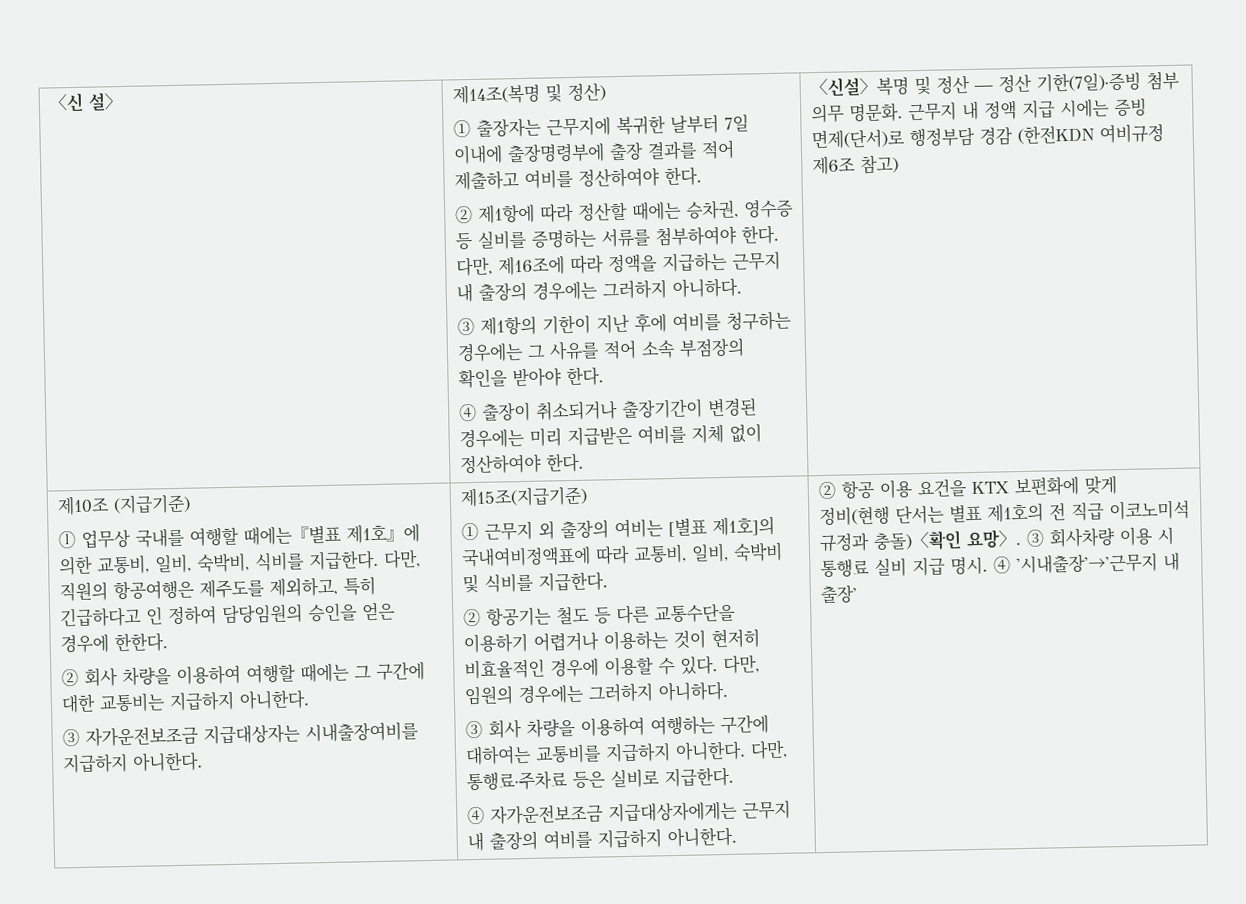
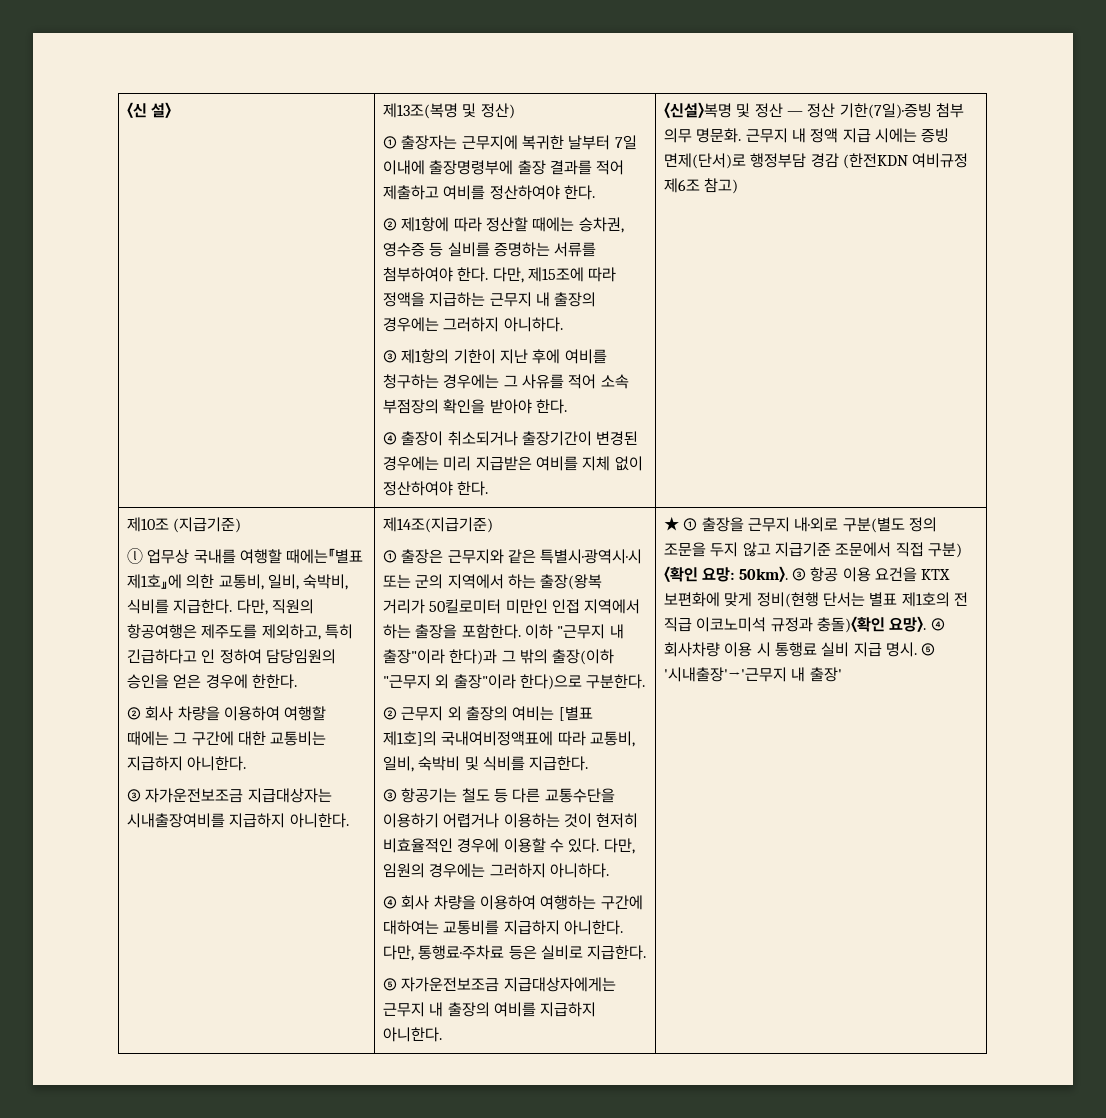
- 제14조(복명 및 정산)
+ 제13조(복명 및 정산)
- 다만, 제16조에 따라 정액을 지급하는 근무지 내 출장의 경우에는 그러하지 아니하다.
+ 다만, 제15조에 따라 정액을 지급하는 근무지 내 출장의 경우에는 그러하지 아니하다.
- 제15조(지급기준)
- ① 근무지 외 출장의 여비는 [별표 제1호]의 국내여비정액표에 따라 교통비, 일비, 숙박비 및 식비를 지급한다.
+ 제14조(지급기준)
+ ① 출장은 근무지와 같은 특별시·광역시·시 또는 군의 지역에서 하는 출장(왕복 거리가 50킬로미터 미만인 인접 지역에서 하는 출장을 포함한다. 이하 "근무지 내 출장"이라 한다)과 그 밖의 출장(이하 "근무지 외 출장"이라 한다)으로 구분한다.
+ ② 근무지 외 출장의 여비는 [별표 제1호]의 국내여비정액표에 따라 교통비, 일비, 숙박비 및 식비를 지급한다.
- ② 항공기는 철도 등 다른 교통수단을 이용하기 어렵거나 이용하는 것이 현저히 비효율적인 경우에 이용할 수 있다.
+ ③ 항공기는 철도 등 다른 교통수단을 이용하기 어렵거나 이용하는 것이 현저히 비효율적인 경우에 이용할 수 있다.
- ③ 회사 차량을 이용하여 여행하는 구간에 대하여는 교통비를 지급하지 아니한다.
+ ④ 회사 차량을 이용하여 여행하는 구간에 대하여는 교통비를 지급하지 아니한다.
- ④ 자가운전보조금 지급대상자에게는 근무지 내 출장의 여비를 지급하지 아니한다.
+ ⑤ 자가운전보조금 지급대상자에게는 근무지 내 출장의 여비를 지급하지 아니한다.
- ② 항공 이용 요건을 KTX 보편화에 맞게 정비(현행 단서는 별표 제1호의 전 직급 이코노미석 규정과 충돌)〈확인 요망〉.
+ ★ ① 출장을 근무지 내·외로 구분(별도 정의 조문을 두지 않고 지급기준 조문에서 직접 구분)〈확인 요망: 50km〉. ③ 항공 이용 요건을 KTX 보편화에 맞게 정비(현행 단서는 별표 제1호의 전 직급 이코노미석 규정과 충돌)〈확인 요망〉.
- ③ 회사차량 이용 시 통행료 실비 지급 명시.
+ ④ 회사차량 이용 시 통행료 실비 지급 명시.
- ④ '시내출장'→'근무지 내 출장'
+ ⑤ '시내출장'→'근무지 내 출장'

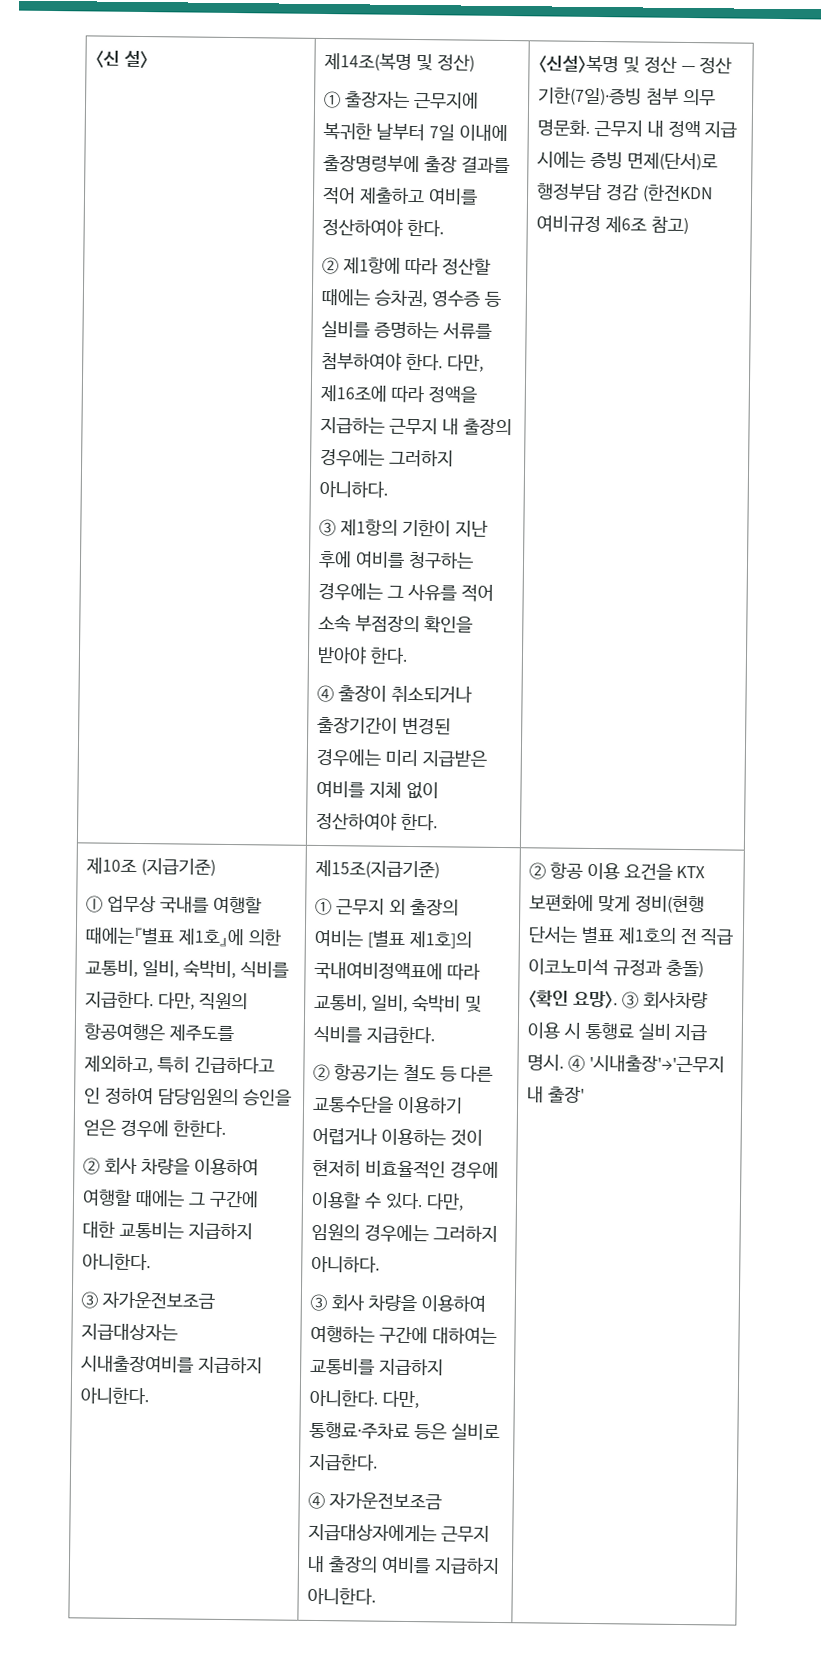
- 제13조(복명 및 정산)
+ 제14조(복명 및 정산)
- 다만, 제15조에 따라 정액을 지급하는 근무지 내 출장의 경우에는 그러하지 아니하다.
+ 다만, 제16조에 따라 정액을 지급하는 근무지 내 출장의 경우에는 그러하지 아니하다.
- 제14조(지급기준)
- ① 출장은 근무지와 같은 특별시·광역시·시 또는 군의 지역에서 하는 출장(왕복 거리가 50킬로미터 미만인 인접 지역에서 하는 출장을 포함한다. 이하 "근무지 내 출장"이라 한다)과 그 밖의 출장(이하 "근무지 외 출장"이라 한다)으로 구분한다.
- ② 근무지 외 출장의 여비는 [별표 제1호]의 국내여비정액표에 따라 교통비, 일비, 숙박비 및 식비를 지급한다.
+ 제15조(지급기준)
+ ① 근무지 외 출장의 여비는 [별표 제1호]의 국내여비정액표에 따라 교통비, 일비, 숙박비 및 식비를 지급한다.
- ③ 항공기는 철도 등 다른 교통수단을 이용하기 어렵거나 이용하는 것이 현저히 비효율적인 경우에 이용할 수 있다.
+ ② 항공기는 철도 등 다른 교통수단을 이용하기 어렵거나 이용하는 것이 현저히 비효율적인 경우에 이용할 수 있다.
- ④ 회사 차량을 이용하여 여행하는 구간에 대하여는 교통비를 지급하지 아니한다.
+ ③ 회사 차량을 이용하여 여행하는 구간에 대하여는 교통비를 지급하지 아니한다.
- ⑤ 자가운전보조금 지급대상자에게는 근무지 내 출장의 여비를 지급하지 아니한다.
+ ④ 자가운전보조금 지급대상자에게는 근무지 내 출장의 여비를 지급하지 아니한다.
- ★ ① 출장을 근무지 내·외로 구분(별도 정의 조문을 두지 않고 지급기준 조문에서 직접 구분)〈확인 요망: 50km〉. ③ 항공 이용 요건을 KTX 보편화에 맞게 정비(현행 단서는 별표 제1호의 전 직급 이코노미석 규정과 충돌)〈확인 요망〉.
+ ② 항공 이용 요건을 KTX 보편화에 맞게 정비(현행 단서는 별표 제1호의 전 직급 이코노미석 규정과 충돌)〈확인 요망〉.
- ④ 회사차량 이용 시 통행료 실비 지급 명시.
+ ③ 회사차량 이용 시 통행료 실비 지급 명시.
- ⑤ '시내출장'→'근무지 내 출장'
+ ④ '시내출장'→'근무지 내 출장'

